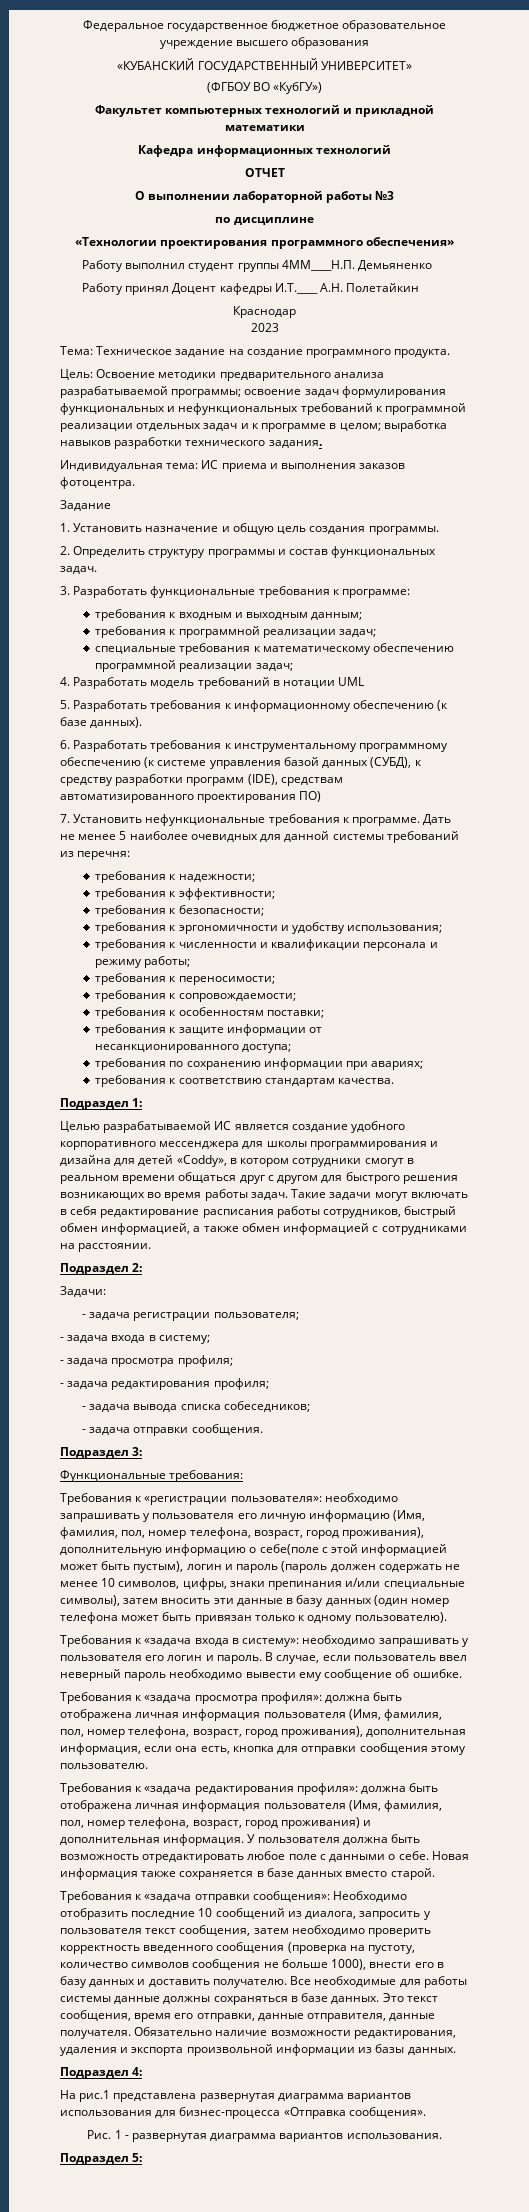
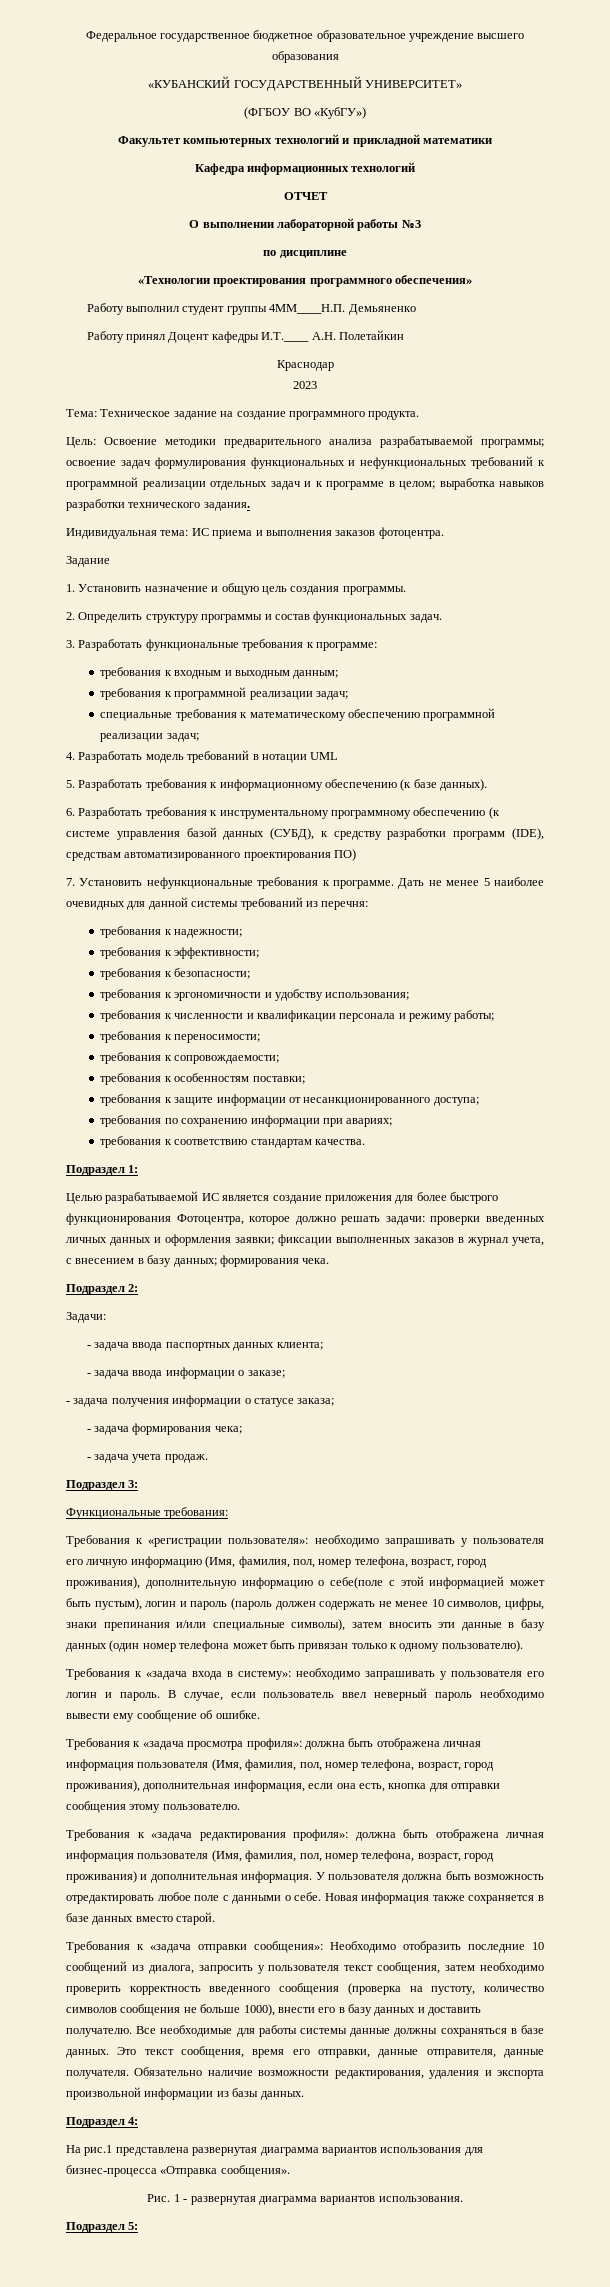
- Целью разрабатываемой ИС является создание удобного корпоративного мессенджера для школы программирования и дизайна для детей «Coddy», в котором сотрудники смогут в реальном времени общаться друг с другом для быстрого решения возникающих во время работы задач. Такие задачи могут включать в себя редактирование расписания работы сотрудников, быстрый обмен информацией, а также обмен информацией с сотрудниками на расстоянии.
+ Целью разрабатываемой ИС является создание приложения для более быстрого функционирования Фотоцентра, которое должно решать задачи: проверки введенных личных данных и оформления заявки; фиксации выполненных заказов в журнал учета, с внесением в базу данных; формирования чека.
- - задача регистрации пользователя;
- - задача входа в систему;
- - задача просмотра профиля;
- - задача редактирования профиля;
- - задача вывода списка собеседников;
- - задача отправки сообщения.
+ - задача ввода паспортных данных клиента;
+ - задача ввода информации о заказе;
+ - задача получения информации о статусе заказа;
+ - задача формирования чека;
+ - задача учета продаж.

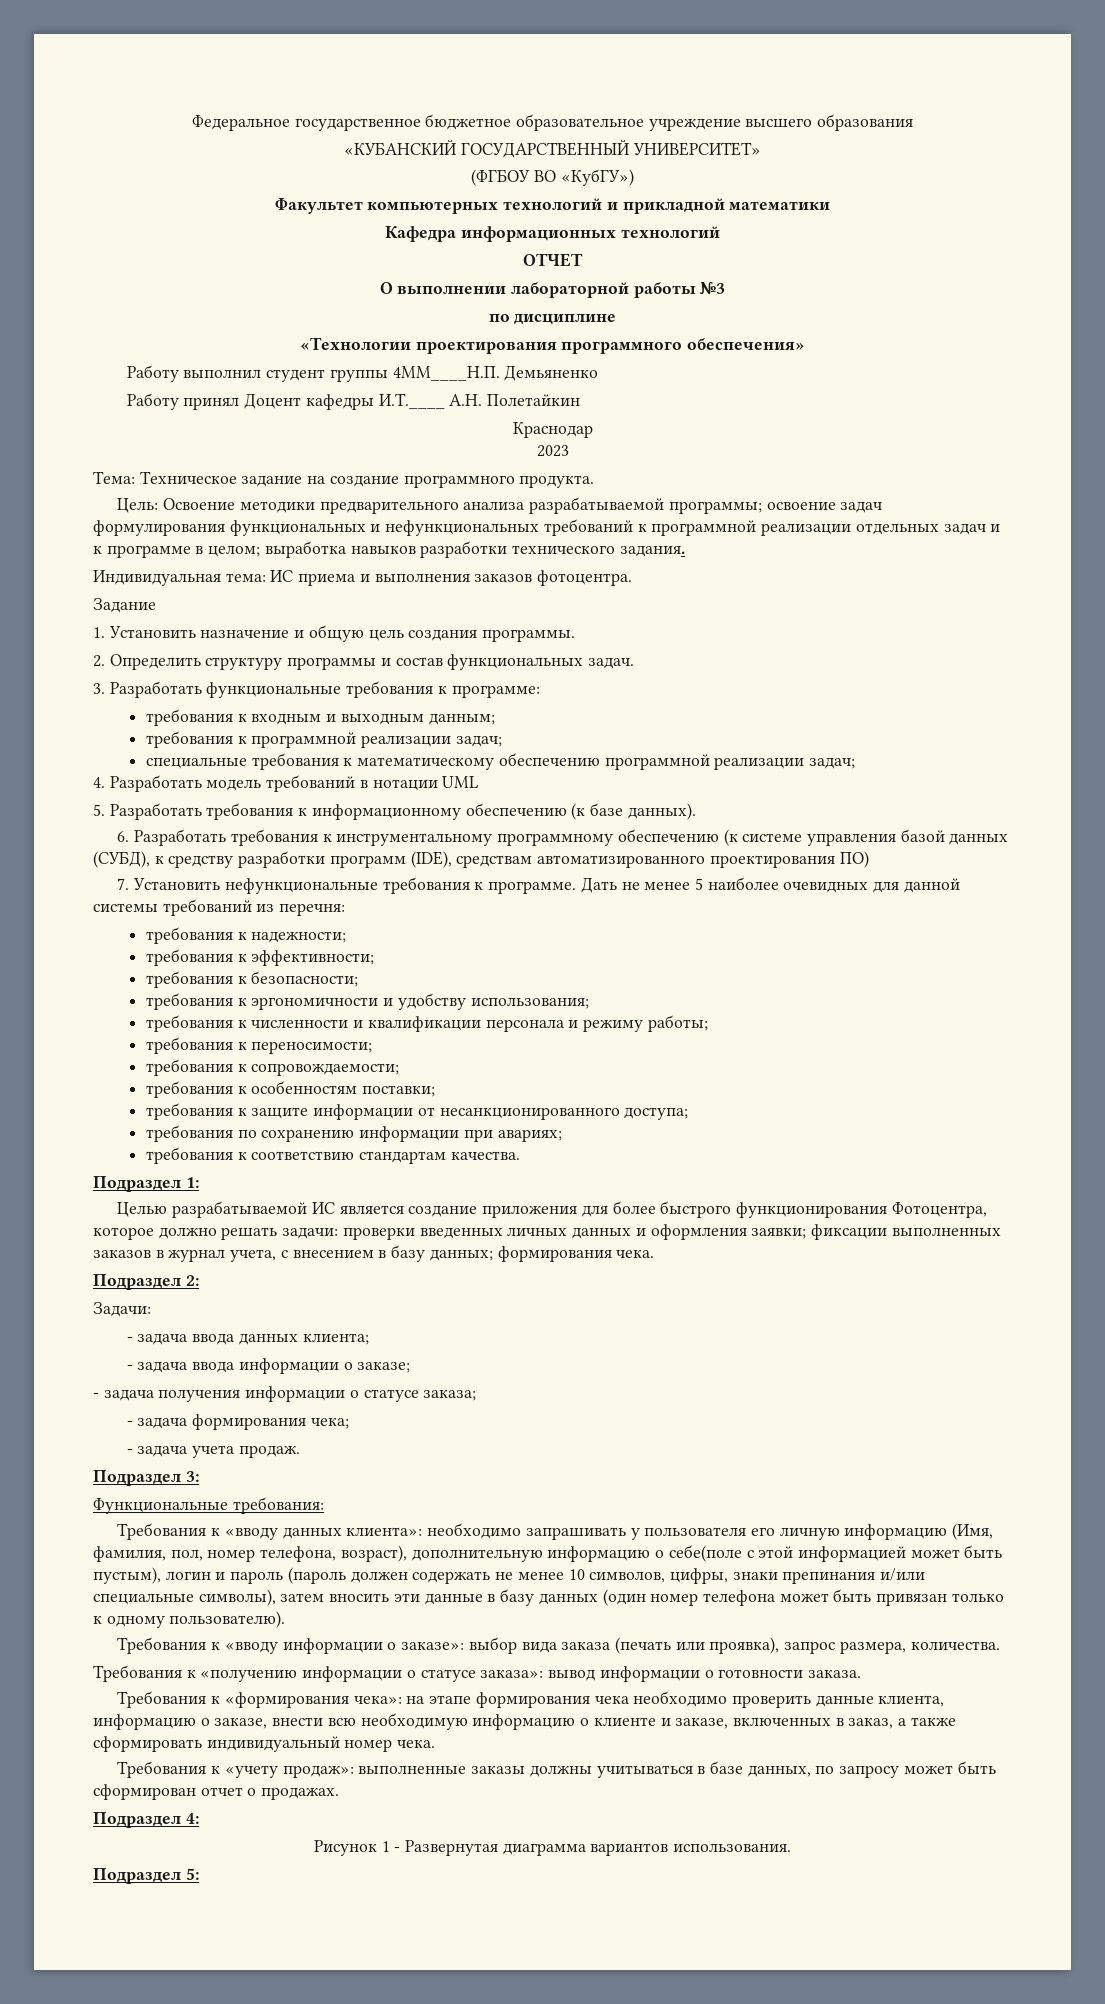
- - задача ввода паспортных данных клиента;
+ - задача ввода данных клиента;
- Требования к «регистрации пользователя»: необходимо запрашивать у пользователя его личную информацию (Имя, фамилия, пол, номер телефона, возраст, город проживания), дополнительную информацию о себе(поле с этой информацией может быть пустым), логин и пароль (пароль должен содержать не менее 10 символов, цифры, знаки препинания и/или специальные символы), затем вносить эти данные в базу данных (один номер телефона может быть привязан только к одному пользователю).
+ Требования к «вводу данных клиента»: необходимо запрашивать у пользователя его личную информацию (Имя, фамилия, пол, номер телефона, возраст), дополнительную информацию о себе(поле с этой информацией может быть пустым), логин и пароль (пароль должен содержать не менее 10 символов, цифры, знаки препинания и/или специальные символы), затем вносить эти данные в базу данных (один номер телефона может быть привязан только к одному пользователю).
- Требования к «задача входа в систему»: необходимо запрашивать у пользователя его логин и пароль. В случае, если пользователь ввел неверный пароль необходимо вывести ему сообщение об ошибке.
- Требования к «задача просмотра профиля»: должна быть отображена личная информация пользователя (Имя, фамилия, пол, номер телефона, возраст, город проживания), дополнительная информация, если она есть, кнопка для отправки сообщения этому пользователю.
- Требования к «задача редактирования профиля»: должна быть отображена личная информация пользователя (Имя, фамилия, пол, номер телефона, возраст, город проживания) и дополнительная информация. У пользователя должна быть возможность отредактировать любое поле с данными о себе. Новая информация также сохраняется в базе данных вместо старой.
- Требования к «задача отправки сообщения»: Необходимо отобразить последние 10 сообщений из диалога, запросить у пользователя текст сообщения, затем необходимо проверить корректность введенного сообщения (проверка на пустоту, количество символов сообщения не больше 1000), внести его в базу данных и доставить получателю. Все необходимые для работы системы данные должны сохраняться в базе данных. Это текст сообщения, время его отправки, данные отправителя, данные получателя. Обязательно наличие возможности редактирования, удаления и экспорта произвольной информации из базы данных.
+ Требования к «вводу информации о заказе»: выбор вида заказа (печать или проявка), запрос размера, количества.
+ Требования к «получению информации о статусе заказа»: вывод информации о готовности заказа.
+ Требования к «формирования чека»: на этапе формирования чека необходимо проверить данные клиента, информацию о заказе, внести всю необходимую информацию о клиенте и заказе, включенных в заказ, а также сформировать индивидуальный номер чека.
+ Требования к «учету продаж»: выполненные заказы должны учитываться в базе данных, по запросу может быть сформирован отчет о продажах.
  Подраздел 4:
- На рис.1 представлена развернутая диаграмма вариантов использования для бизнес-процесса «Отправка сообщения».
- Рис. 1 - развернутая диаграмма вариантов использования.
+ Рисунок 1 - Развернутая диаграмма вариантов использования.

